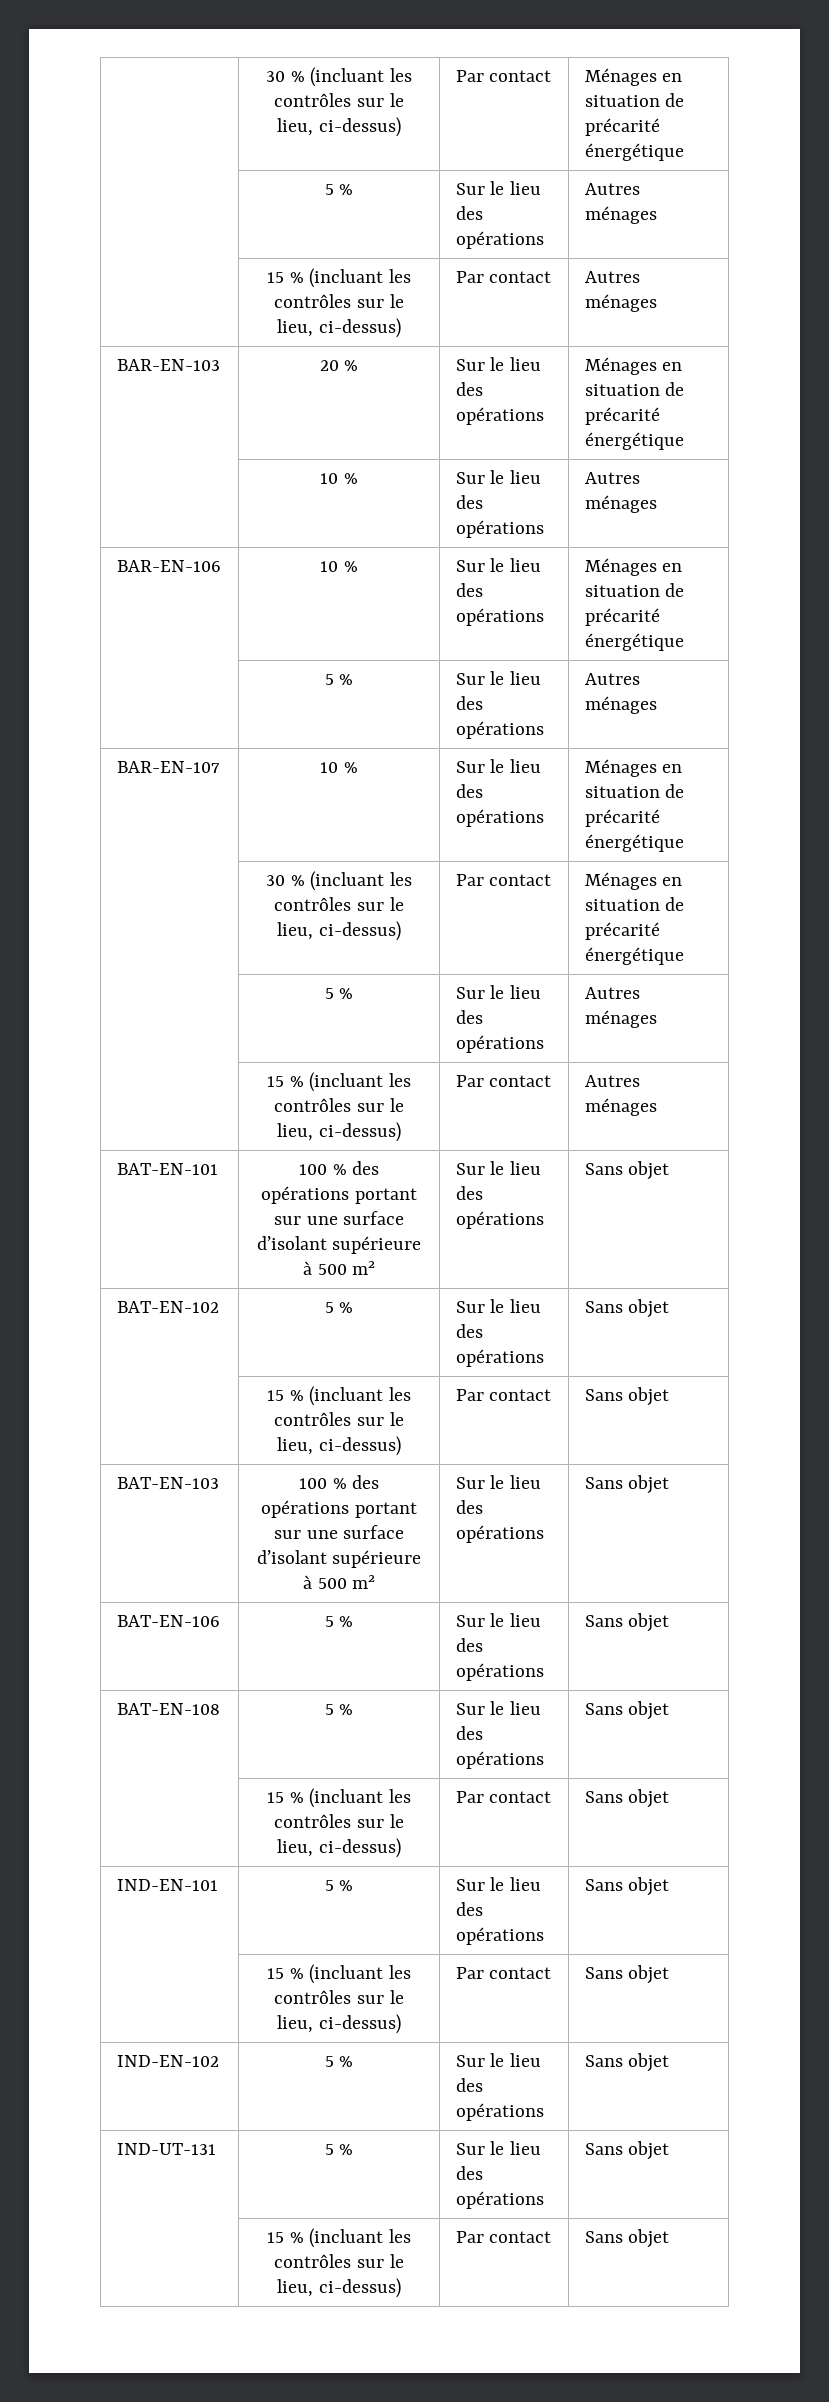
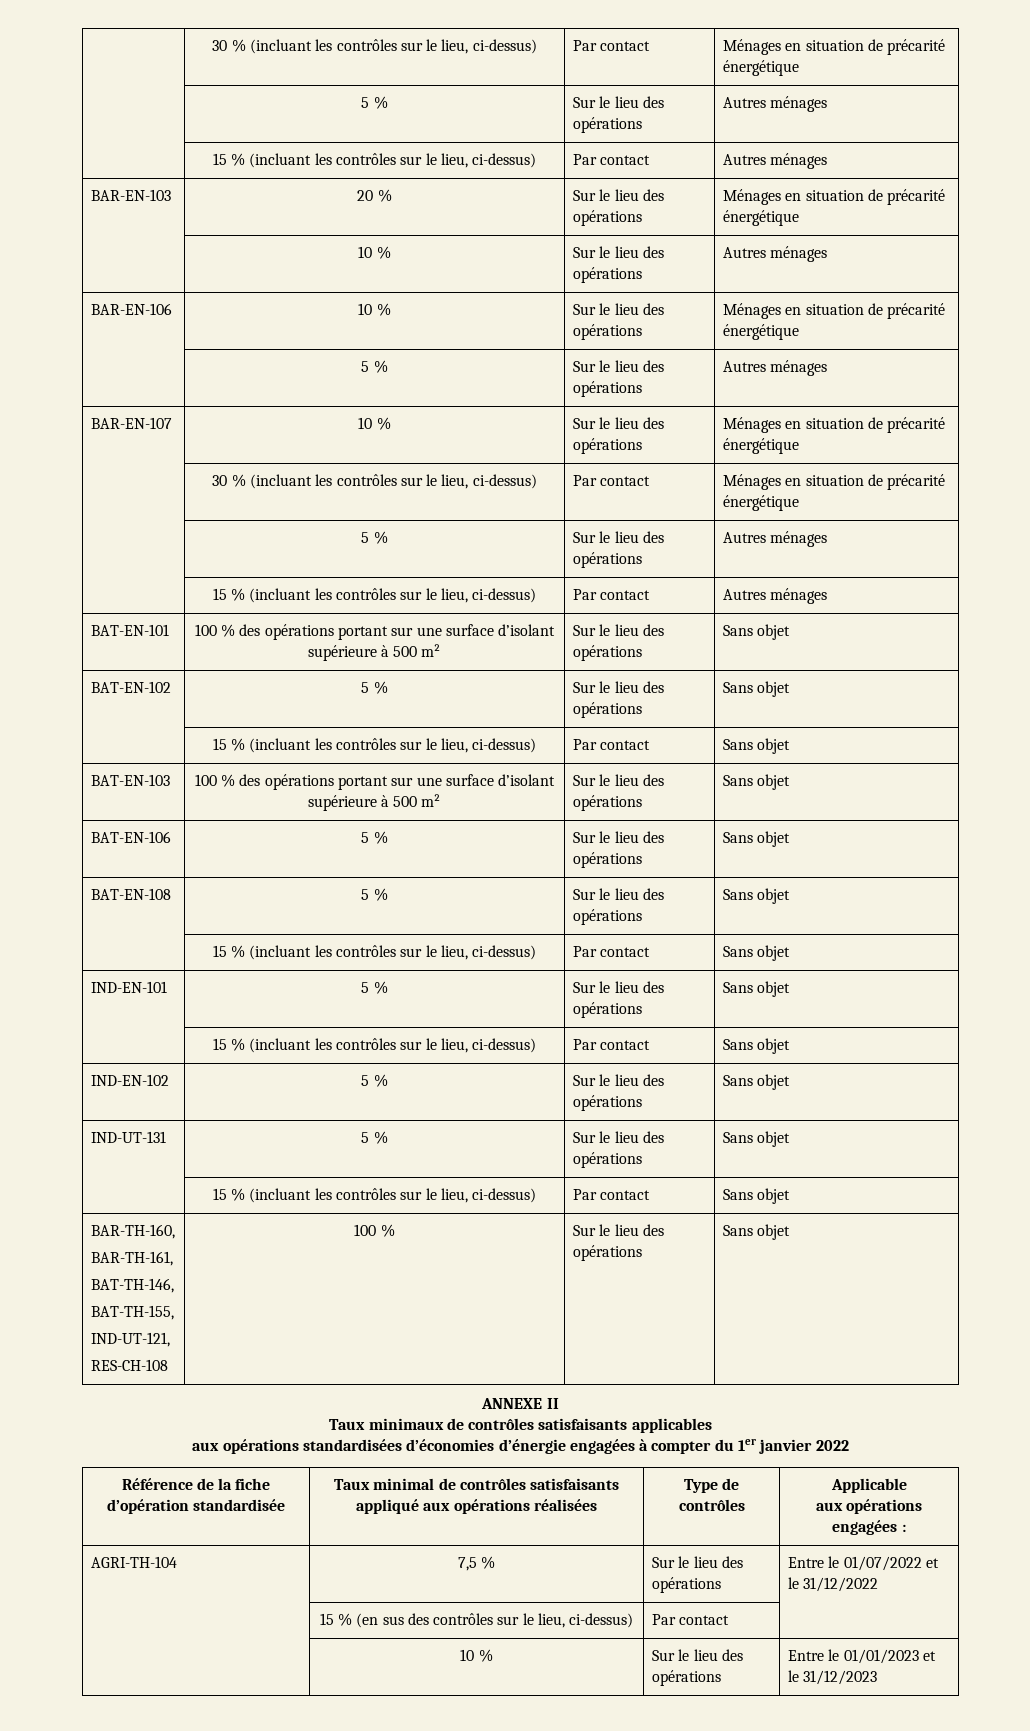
+ BAR-TH-160,
+ BAR-TH-161,
+ BAT-TH-146,
+ BAT-TH-155,
+ IND-UT-121,
+ RES-CH-108 | 100 % | Sur le lieu des opérations | Sans objet
+ ANNEXE II
+ Taux minimaux de contrôles satisfaisants applicables
+ aux opérations standardisées d’économies d’énergie engagées à compter du 1er janvier 2022
+ Référence de la fiche d’opération standardisée | Taux minimal de contrôles satisfaisants appliqué aux opérations réalisées | Type de contrôles | Applicable
+ aux opérations engagées :
+ AGRI-TH-104 | 7,5 % | Sur le lieu des opérations | Entre le 01/07/2022 et le 31/12/2022
+ | 15 % (en sus des contrôles sur le lieu, ci-dessus) | Par contact |
+ | 10 % | Sur le lieu des opérations | Entre le 01/01/2023 et le 31/12/2023

